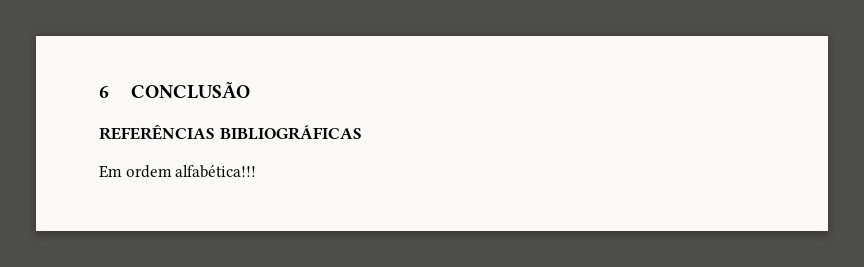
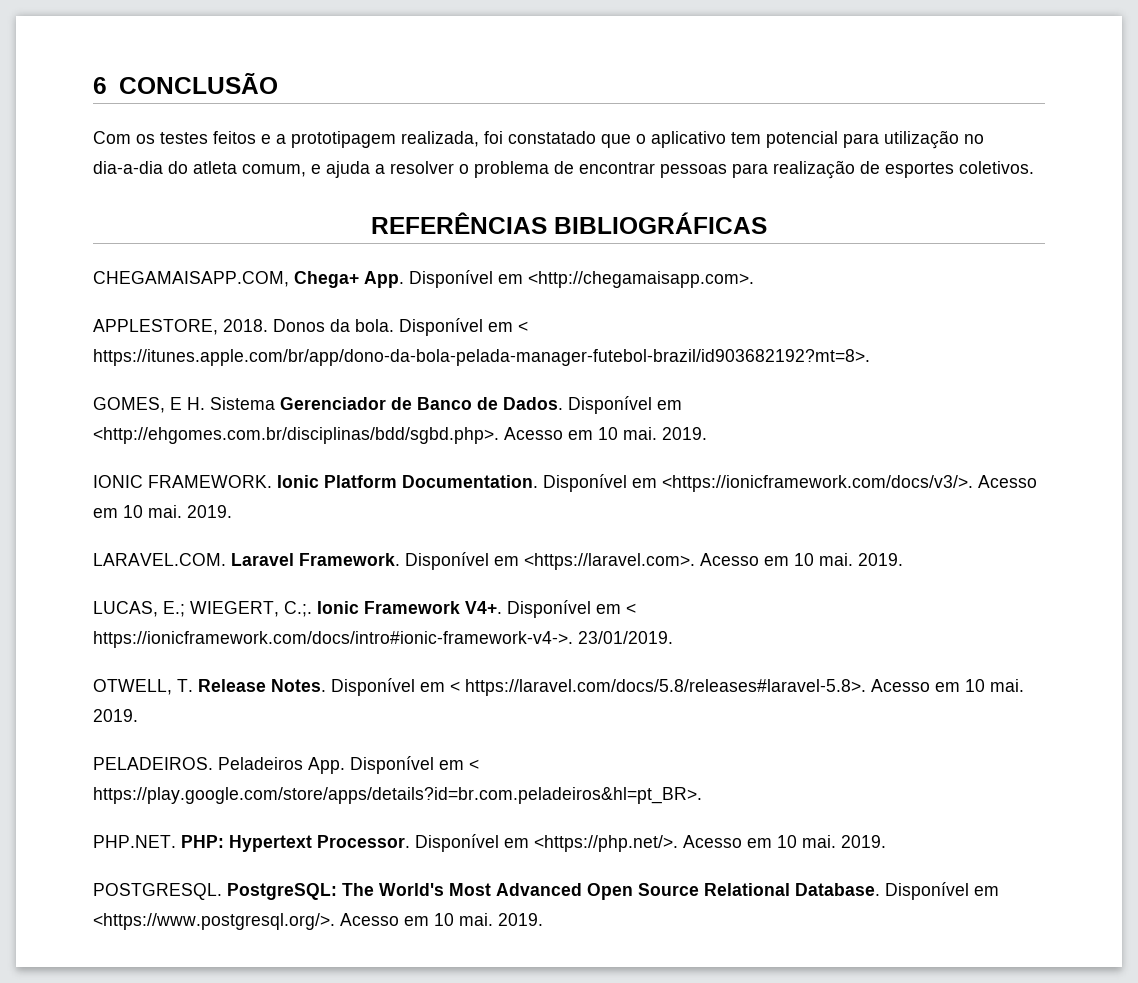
+ Com os testes feitos e a prototipagem realizada, foi constatado que o aplicativo tem potencial para utilização no dia-a-dia do atleta comum, e ajuda a resolver o problema de encontrar pessoas para realização de esportes coletivos.
  REFERÊNCIAS BIBLIOGRÁFICAS
- Em ordem alfabética!!!
+ CHEGAMAISAPP.COM, Chega+ App. Disponível em <http://chegamaisapp.com>.
+ APPLESTORE, 2018. Donos da bola. Disponível em < https://itunes.apple.com/br/app/dono-da-bola-pelada-manager-futebol-brazil/id903682192?mt=8>.
+ GOMES, E H. Sistema Gerenciador de Banco de Dados. Disponível em <http://ehgomes.com.br/disciplinas/bdd/sgbd.php>. Acesso em 10 mai. 2019.
+ IONIC FRAMEWORK. Ionic Platform Documentation. Disponível em <https://ionicframework.com/docs/v3/>. Acesso em 10 mai. 2019.
+ LARAVEL.COM. Laravel Framework. Disponível em <https://laravel.com>. Acesso em 10 mai. 2019.
+ LUCAS, E.; WIEGERT, C.;. Ionic Framework V4+. Disponível em < https://ionicframework.com/docs/intro#ionic-framework-v4->. 23/01/2019.
+ OTWELL, T. Release Notes. Disponível em < https://laravel.com/docs/5.8/releases#laravel-5.8>. Acesso em 10 mai. 2019.
+ PELADEIROS. Peladeiros App. Disponível em < https://play.google.com/store/apps/details?id=br.com.peladeiros&hl=pt_BR>.
+ PHP.NET. PHP: Hypertext Processor. Disponível em <https://php.net/>. Acesso em 10 mai. 2019.
+ POSTGRESQL. PostgreSQL: The World's Most Advanced Open Source Relational Database. Disponível em <https://www.postgresql.org/>. Acesso em 10 mai. 2019.

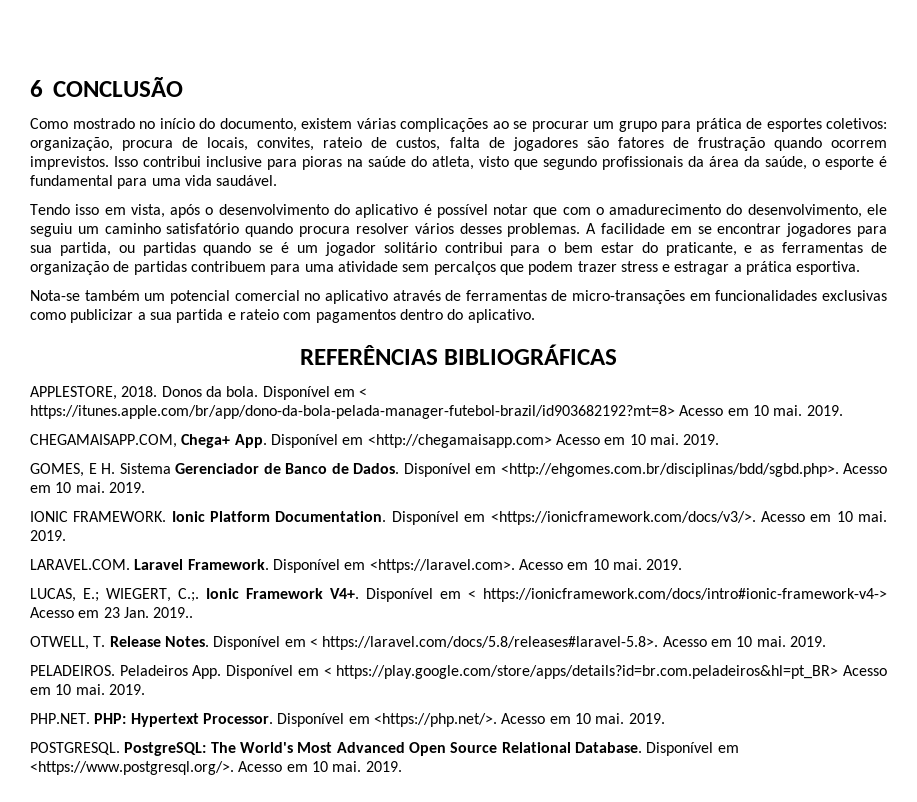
- Com os testes feitos e a prototipagem realizada, foi constatado que o aplicativo tem potencial para utilização no dia-a-dia do atleta comum, e ajuda a resolver o problema de encontrar pessoas para realização de esportes coletivos.
+ Como mostrado no início do documento, existem várias complicações ao se procurar um grupo para prática de esportes coletivos: organização, procura de locais, convites, rateio de custos, falta de jogadores são fatores de frustração quando ocorrem imprevistos. Isso contribui inclusive para pioras na saúde do atleta, visto que segundo profissionais da área da saúde, o esporte é fundamental para uma vida saudável.
+ Tendo isso em vista, após o desenvolvimento do aplicativo é possível notar que com o amadurecimento do desenvolvimento, ele seguiu um caminho satisfatório quando procura resolver vários desses problemas. A facilidade em se encontrar jogadores para sua partida, ou partidas quando se é um jogador solitário contribui para o bem estar do praticante, e as ferramentas de organização de partidas contribuem para uma atividade sem percalços que podem trazer stress e estragar a prática esportiva.
+ Nota-se também um potencial comercial no aplicativo através de ferramentas de micro-transações em funcionalidades exclusivas como publicizar a sua partida e rateio com pagamentos dentro do aplicativo.
  REFERÊNCIAS BIBLIOGRÁFICAS
- CHEGAMAISAPP.COM, Chega+ App. Disponível em <http://chegamaisapp.com>.
- Disponível em < https://itunes.apple.com/br/app/dono-da-bola-pelada-manager-futebol-brazil/id903682192?mt=8>.
+ Disponível em < https://itunes.apple.com/br/app/dono-da-bola-pelada-manager-futebol-brazil/id903682192?mt=8> Acesso em 10 mai. 2019.
+ CHEGAMAISAPP.COM, Chega+ App. Disponível em <http://chegamaisapp.com> Acesso em 10 mai. 2019.
- LUCAS, E.; WIEGERT, C.;. Ionic Framework V4+. Disponível em < https://ionicframework.com/docs/intro#ionic-framework-v4->. 23/01/2019.
+ LUCAS, E.; WIEGERT, C.;. Ionic Framework V4+. Disponível em < https://ionicframework.com/docs/intro#ionic-framework-v4-> Acesso em 23 Jan. 2019..
- Peladeiros App. Disponível em < https://play.google.com/store/apps/details?id=br.com.peladeiros&hl=pt_BR>.
+ Peladeiros App. Disponível em < https://play.google.com/store/apps/details?id=br.com.peladeiros&hl=pt_BR> Acesso em 10 mai. 2019.

